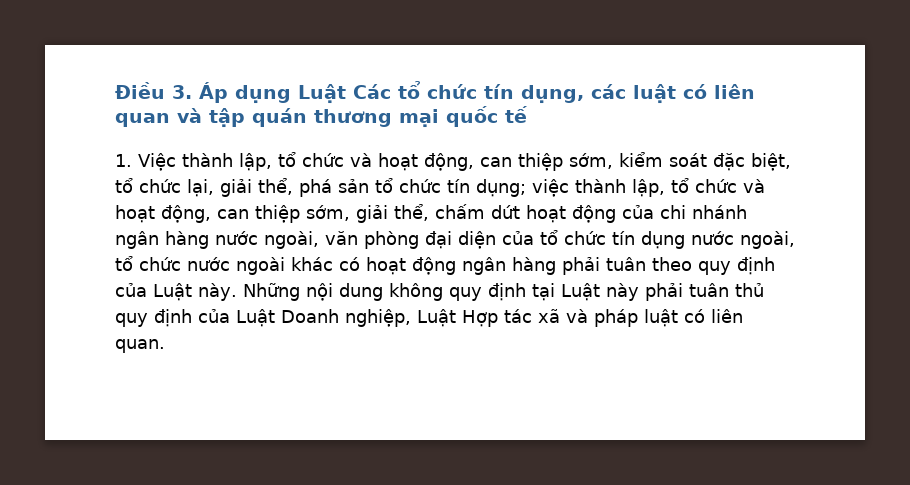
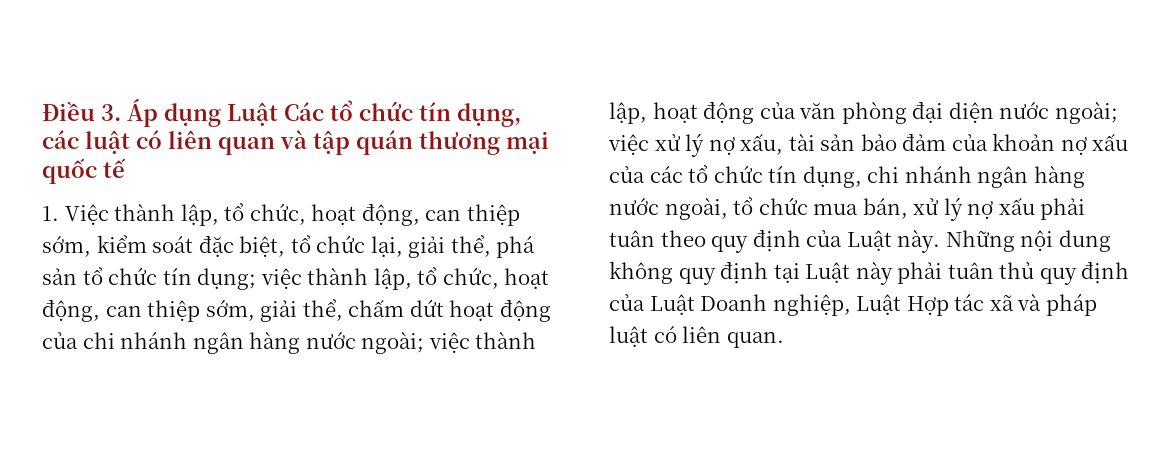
- 1. Việc thành lập, tổ chức và hoạt động, can thiệp sớm, kiểm soát đặc biệt, tổ chức lại, giải thể, phá sản tổ chức tín dụng; việc thành lập, tổ chức và hoạt động, can thiệp sớm, giải thể, chấm dứt hoạt động của chi nhánh ngân hàng nước ngoài, văn phòng đại diện của tổ chức tín dụng nước ngoài, tổ chức nước ngoài khác có hoạt động ngân hàng phải tuân theo quy định của Luật này.
+ 1. Việc thành lập, tổ chức, hoạt động, can thiệp sớm, kiểm soát đặc biệt, tổ chức lại, giải thể, phá sản tổ chức tín dụng; việc thành lập, tổ chức, hoạt động, can thiệp sớm, giải thể, chấm dứt hoạt động của chi nhánh ngân hàng nước ngoài; việc thành lập, hoạt động của văn phòng đại diện nước ngoài; việc xử lý nợ xấu, tài sản bảo đảm của khoản nợ xấu của các tổ chức tín dụng, chi nhánh ngân hàng nước ngoài, tổ chức mua bán, xử lý nợ xấu phải tuân theo quy định của Luật này.

